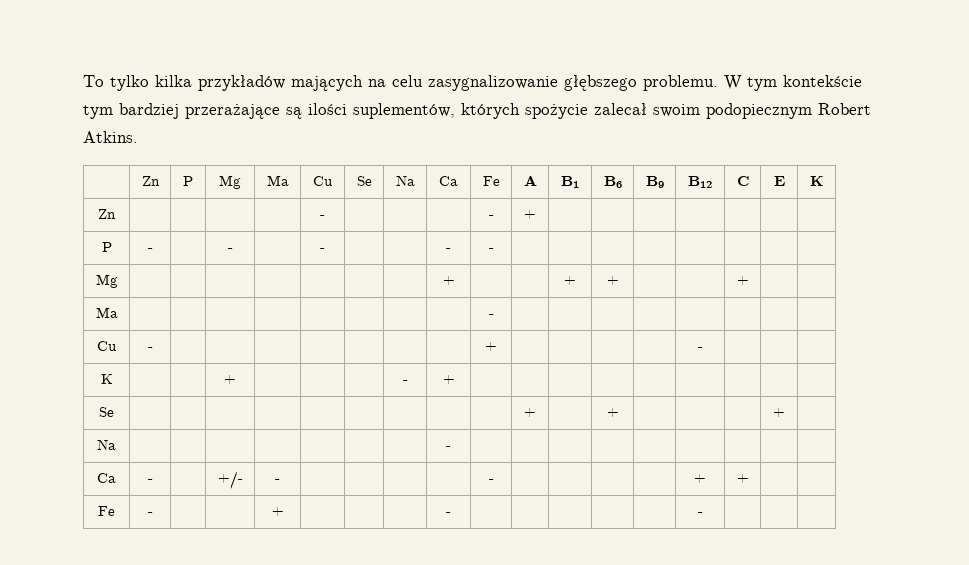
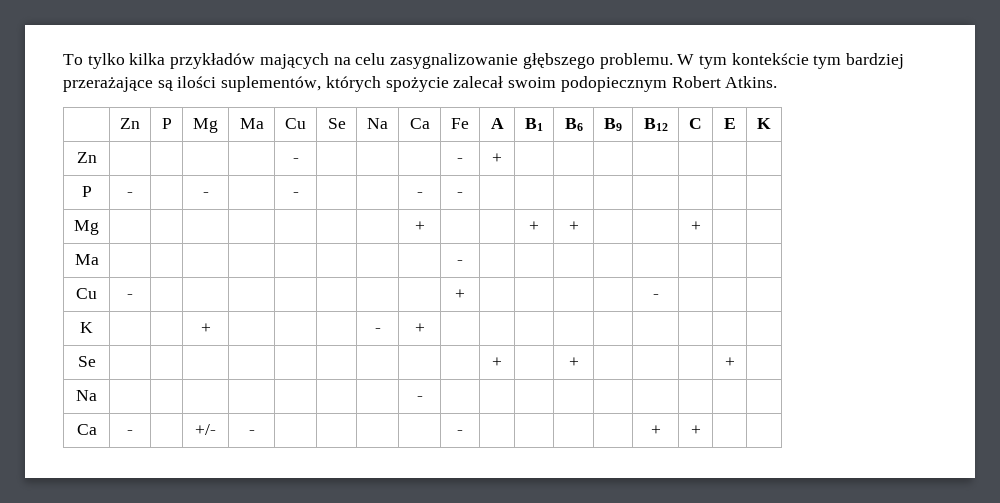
- Fe | - | | | + | | | | - | | | | | | - | | |

